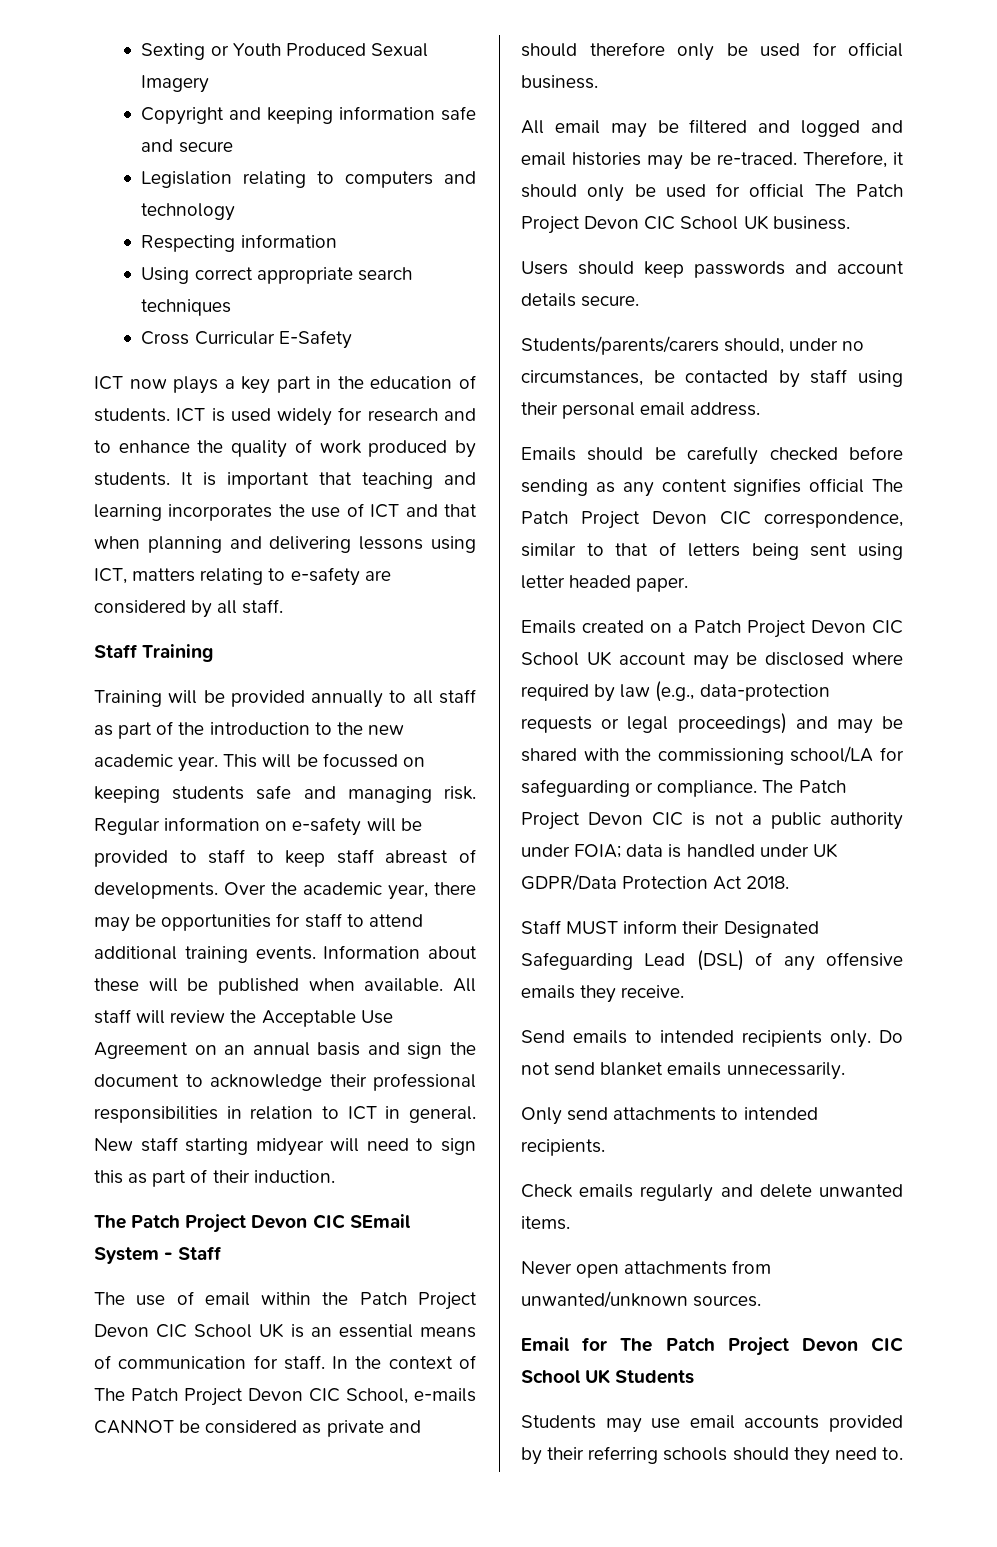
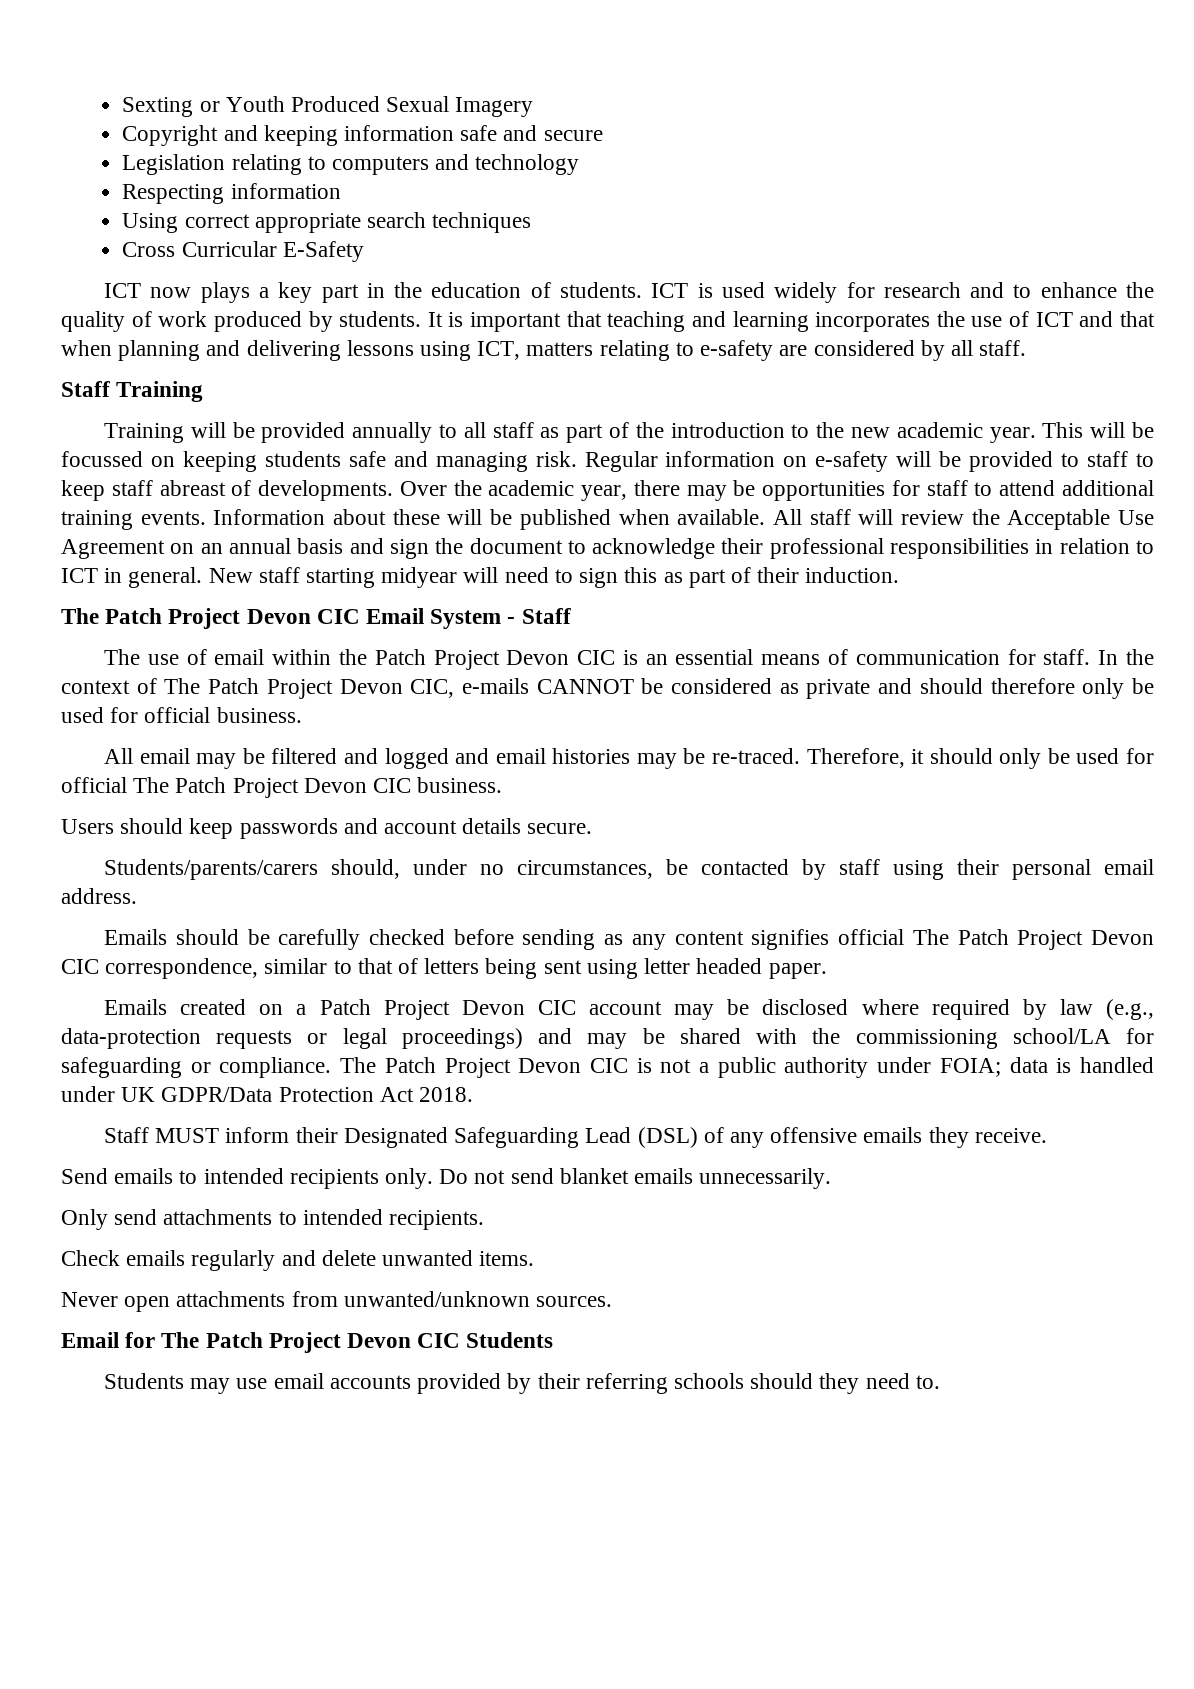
- The Patch Project Devon CIC SEmail System - Staff
+ The Patch Project Devon CIC Email System - Staff
- The use of email within the Patch Project Devon CIC School UK is an essential means of communication for staff.
+ The use of email within the Patch Project Devon CIC is an essential means of communication for staff.
- In the context of The Patch Project Devon CIC School, e-mails CANNOT be considered as private and should therefore only be used for official business.
+ In the context of The Patch Project Devon CIC, e-mails CANNOT be considered as private and should therefore only be used for official business.
- Therefore, it should only be used for official The Patch Project Devon CIC School UK business.
+ Therefore, it should only be used for official The Patch Project Devon CIC business.
- Emails created on a Patch Project Devon CIC School UK account may be disclosed where required by law (e.g., data-protection requests or legal proceedings) and may be shared with the commissioning school/LA for safeguarding or compliance.
+ Emails created on a Patch Project Devon CIC account may be disclosed where required by law (e.g., data-protection requests or legal proceedings) and may be shared with the commissioning school/LA for safeguarding or compliance.
- Email for The Patch Project Devon CIC School UK Students
+ Email for The Patch Project Devon CIC Students

